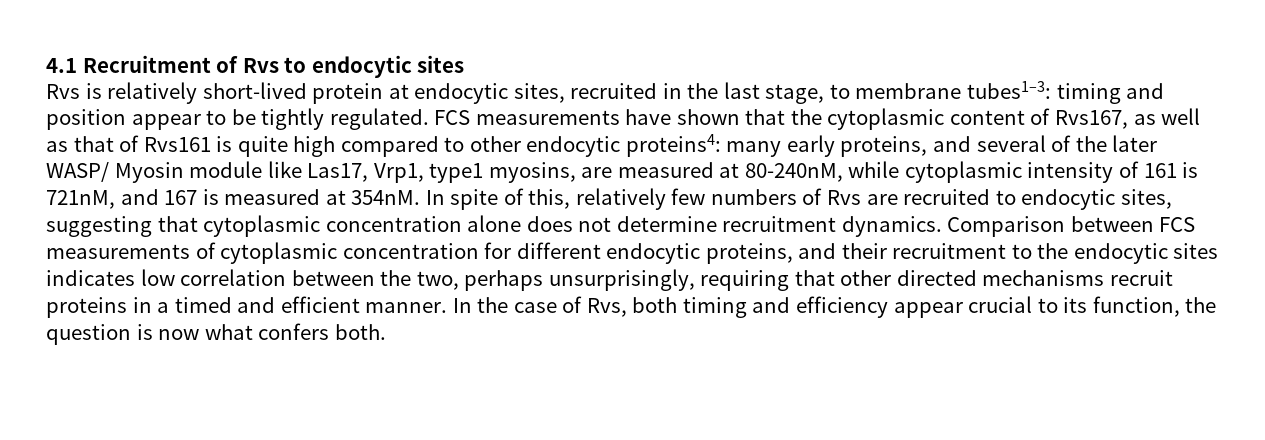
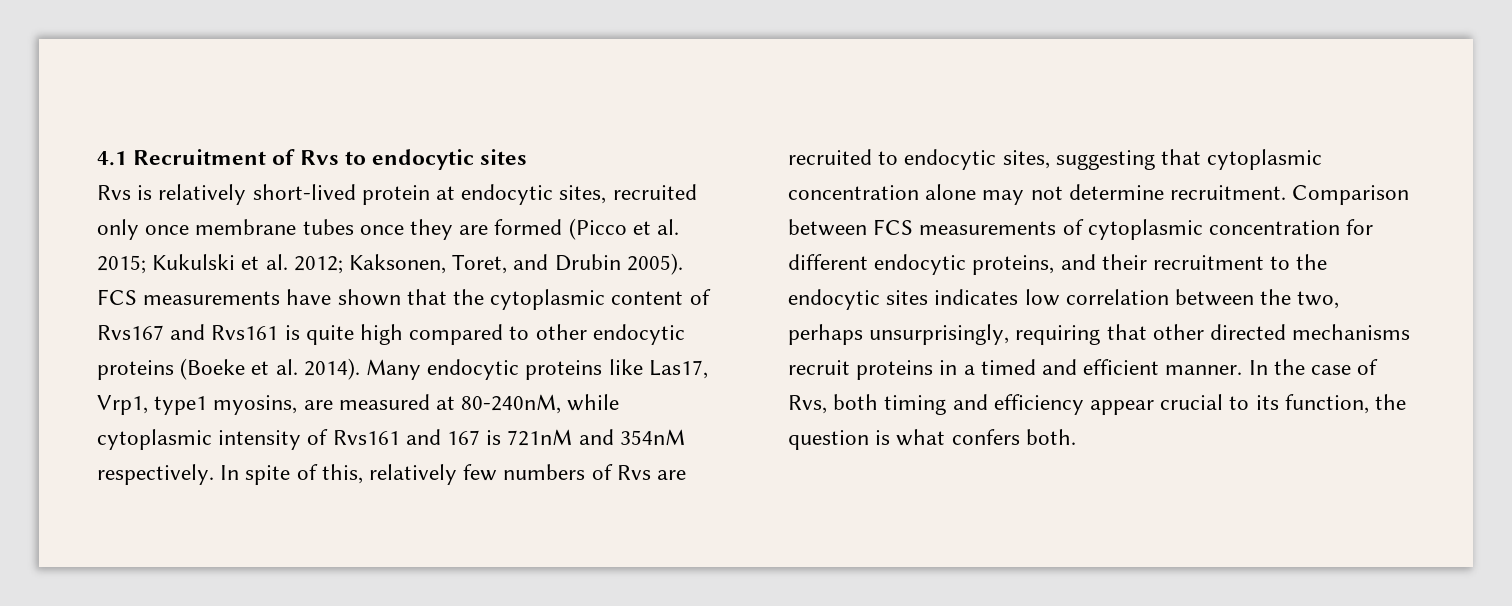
- Rvs is relatively short-lived protein at endocytic sites, recruited in the last stage, to membrane tubes1–3: timing and position appear to be tightly regulated.
+ Rvs is relatively short-lived protein at endocytic sites, recruited only once membrane tubes once they are formed (Picco et al. 2015; Kukulski et al. 2012; Kaksonen, Toret, and Drubin 2005).
- FCS measurements have shown that the cytoplasmic content of Rvs167, as well as that of Rvs161 is quite high compared to other endocytic proteins4: many early proteins, and several of the later WASP/ Myosin module like Las17, Vrp1, type1 myosins, are measured at 80-240nM, while cytoplasmic intensity of 161 is 721nM, and 167 is measured at 354nM.
+ FCS measurements have shown that the cytoplasmic content of Rvs167 and Rvs161 is quite high compared to other endocytic proteins (Boeke et al. 2014). Many endocytic proteins like Las17, Vrp1, type1 myosins, are measured at 80-240nM, while cytoplasmic intensity of Rvs161 and 167 is 721nM and 354nM respectively.
- In spite of this, relatively few numbers of Rvs are recruited to endocytic sites, suggesting that cytoplasmic concentration alone does not determine recruitment dynamics.
+ In spite of this, relatively few numbers of Rvs are recruited to endocytic sites, suggesting that cytoplasmic concentration alone may not determine recruitment.
- In the case of Rvs, both timing and efficiency appear crucial to its function, the question is now what confers both.
+ In the case of Rvs, both timing and efficiency appear crucial to its function, the question is what confers both.

